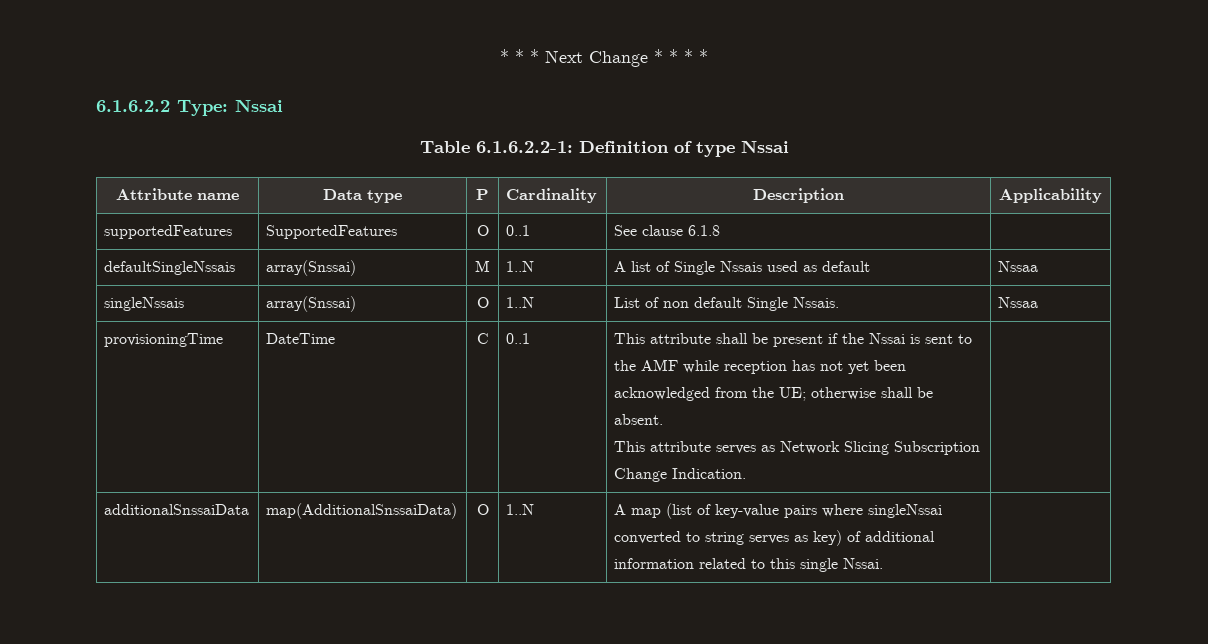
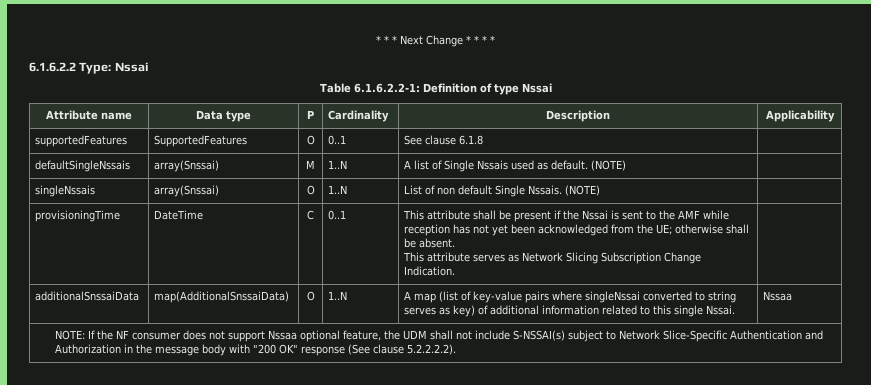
- defaultSingleNssais | array(Snssai) | M | 1..N | A list of Single Nssais used as default | Nssaa
+ defaultSingleNssais | array(Snssai) | M | 1..N | A list of Single Nssais used as default. (NOTE) |
- singleNssais | array(Snssai) | O | 1..N | List of non default Single Nssais. | Nssaa
+ singleNssais | array(Snssai) | O | 1..N | List of non default Single Nssais. (NOTE) |
- additionalSnssaiData | map(AdditionalSnssaiData) | O | 1..N | A map (list of key-value pairs where singleNssai converted to string serves as key) of additional information related to this single Nssai. |
+ additionalSnssaiData | map(AdditionalSnssaiData) | O | 1..N | A map (list of key-value pairs where singleNssai converted to string serves as key) of additional information related to this single Nssai. | Nssaa
+ NOTE: If the NF consumer does not support Nssaa optional feature, the UDM shall not include S-NSSAI(s) subject to Network Slice-Specific Authentication and Authorization in the message body with "200 OK" response (See clause 5.2.2.2.2).

